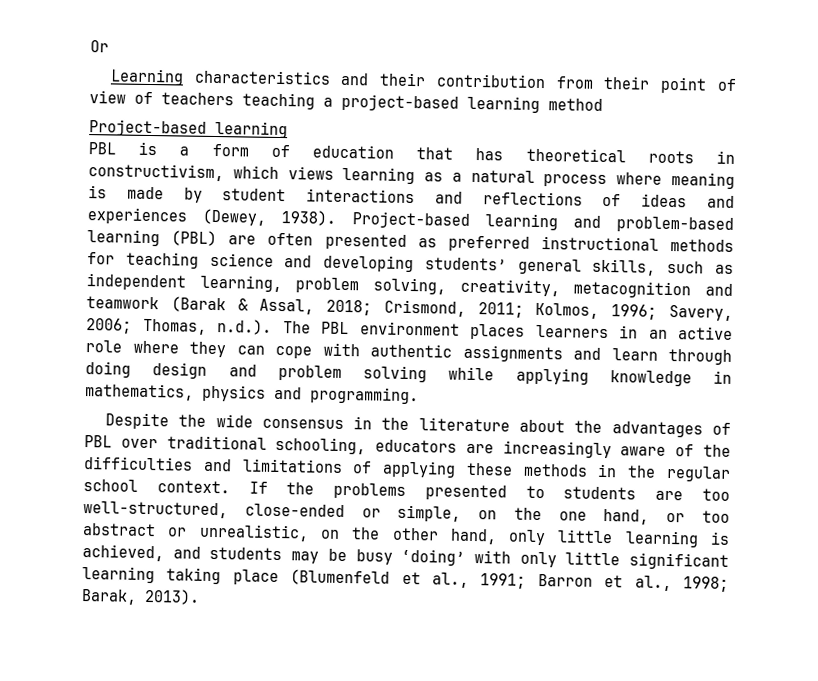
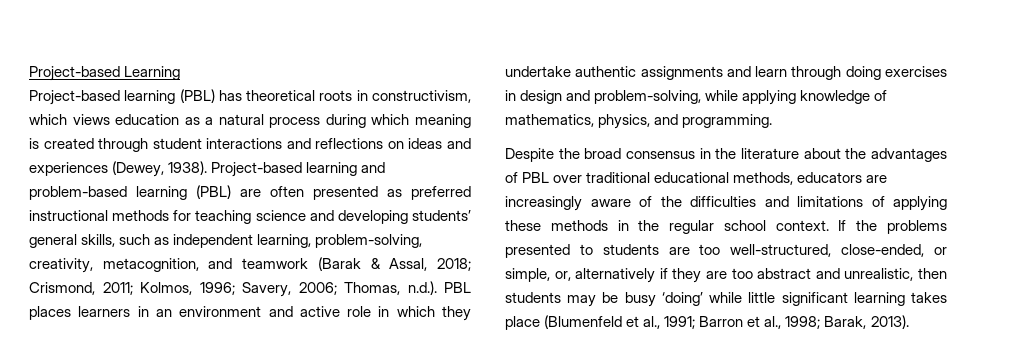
- Or
- Learning characteristics and their contribution from their point of view of teachers teaching a project-based learning method
- Project-based learning
- PBL is a form of education that has theoretical roots in constructivism, which views learning as a natural process where meaning is made by student interactions and reflections of ideas and experiences (Dewey, 1938).
+ Project-based Learning
+ Project-based learning (PBL) has theoretical roots in constructivism, which views education as a natural process during which meaning is created through student interactions and reflections on ideas and experiences (Dewey, 1938).
- Project-based learning and problem-based learning (PBL) are often presented as preferred instructional methods for teaching science and developing students’ general skills, such as independent learning, problem solving, creativity, metacognition and teamwork (Barak & Assal, 2018; Crismond, 2011; Kolmos, 1996; Savery, 2006; Thomas, n.d.). The PBL environment places learners in an active role where they can cope with authentic assignments and learn through doing design and problem solving while applying knowledge in mathematics, physics and programming.
+ Project-based learning and problem-based learning (PBL) are often presented as preferred instructional methods for teaching science and developing students’ general skills, such as independent learning, problem-solving, creativity, metacognition, and teamwork (Barak & Assal, 2018; Crismond, 2011; Kolmos, 1996; Savery, 2006; Thomas, n.d.). PBL places learners in an environment and active role in which they undertake authentic assignments and learn through doing exercises in design and problem-solving, while applying knowledge of mathematics, physics, and programming.
- Despite the wide consensus in the literature about the advantages of PBL over traditional schooling, educators are increasingly aware of the difficulties and limitations of applying these methods in the regular school context.
+ Despite the broad consensus in the literature about the advantages of PBL over traditional educational methods, educators are increasingly aware of the difficulties and limitations of applying these methods in the regular school context.
- If the problems presented to students are too well-structured, close-ended or simple, on the one hand, or too abstract or unrealistic, on the other hand, only little learning is achieved, and students may be busy ‘doing’ with only little significant learning taking place (Blumenfeld et al., 1991; Barron et al., 1998; Barak, 2013).
+ If the problems presented to students are too well-structured, close-ended, or simple, or, alternatively if they are too abstract and unrealistic, then students may be busy ‘doing’ while little significant learning takes place (Blumenfeld et al., 1991; Barron et al., 1998; Barak, 2013).

